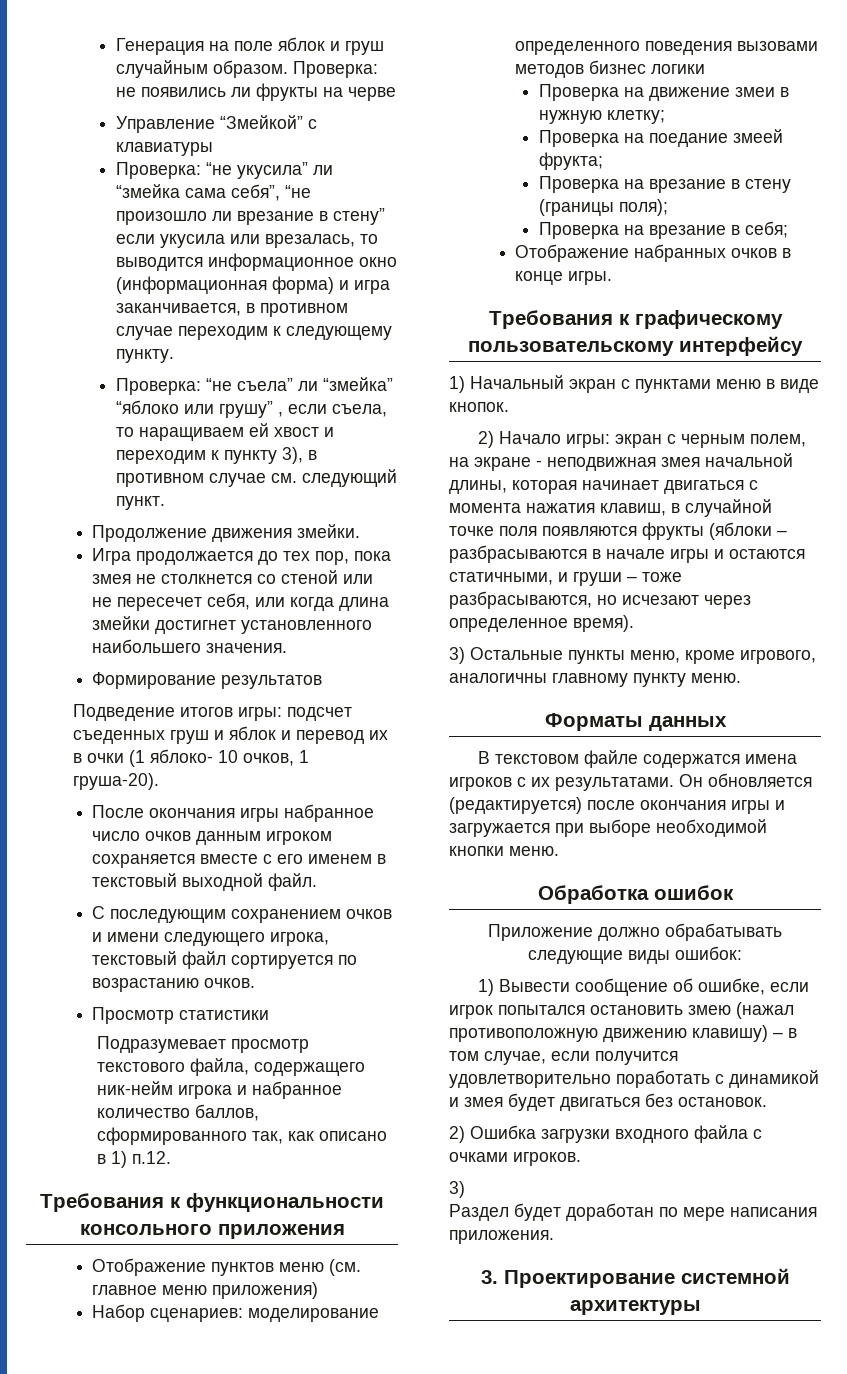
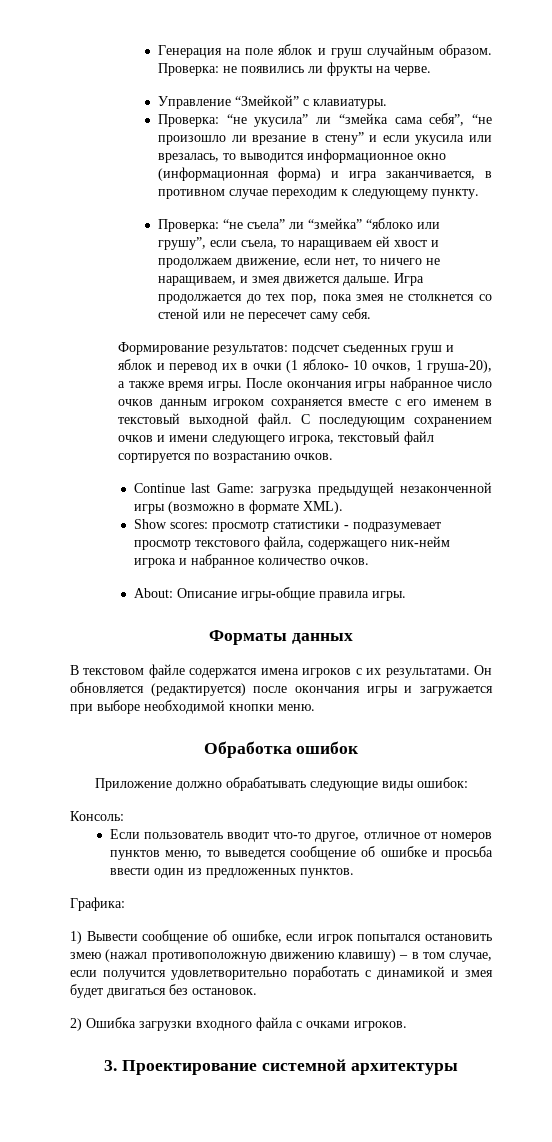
- Проверка: не появились ли фрукты на черве
+ Проверка: не появились ли фрукты на черве.
- Управление “Змейкой” с клавиатуры
+ Управление “Змейкой” с клавиатуры.
- Проверка: “не укусила” ли “змейка сама себя”, “не произошло ли врезание в стену” если укусила или врезалась, то выводится информационное окно (информационная форма) и игра заканчивается, в противном случае переходим к следующему пункту.
+ Проверка: “не укусила” ли “змейка сама себя”, “не произошло ли врезание в стену” и если укусила или врезалась, то выводится информационное окно (информационная форма) и игра заканчивается, в противном случае переходим к следующему пункту.
- “не съела” ли “змейка” “яблоко или грушу” , если съела, то наращиваем ей хвост и переходим к пункту 3), в противном случае см. следующий пункт.
- Продолжение движения змейки.
- Игра продолжается до тех пор, пока змея не столкнется со стеной или не пересечет себя, или когда длина змейки достигнет установленного наибольшего значения.
- Формирование результатов
- Подведение итогов игры:
+ “не съела” ли “змейка” “яблоко или грушу”, если съела, то наращиваем ей хвост и продолжаем движение, если нет, то ничего не наращиваем, и змея движется дальше. Игра продолжается до тех пор, пока змея не столкнется со стеной или не пересечет саму себя.
+ Формирование результатов:
- подсчет съеденных груш и яблок и перевод их в очки (1 яблоко- 10 очков, 1 груша-20).
- После окончания игры набранное число очков данным игроком сохраняется вместе с его именем в текстовый выходной файл.
- С последующим сохранением очков и имени следующего игрока, текстовый файл сортируется по возрастанию очков.
+ подсчет съеденных груш и яблок и перевод их в очки (1 яблоко- 10 очков, 1 груша-20), а также время игры. После окончания игры набранное число очков данным игроком сохраняется вместе с его именем в текстовый выходной файл. С последующим сохранением очков и имени следующего игрока, текстовый файл сортируется по возрастанию очков.
- Просмотр статистики
- Подразумевает просмотр текстового файла, содержащего ник-нейм игрока и набранное количество баллов, сформированного так, как описано в 1) п.12.
- Требования к функциональности консольного приложения
- Отображение пунктов меню (см. главное меню приложения)
- Набор сценариев: моделирование определенного поведения вызовами методов бизнес логики
- Проверка на движение змеи в нужную клетку;
- Проверка на поедание змеей фрукта;
- Проверка на врезание в стену (границы поля);
- Проверка на врезание в себя;
- Отображение набранных очков в конце игры.
- Требования к графическому пользовательскому интерфейсу
- 1) Начальный экран с пунктами меню в виде кнопок.
- 2) Начало игры: экран с черным полем, на экране - неподвижная змея начальной длины, которая начинает двигаться с момента нажатия клавиш, в случайной точке поля появляются фрукты (яблоки – разбрасываются в начале игры и остаются статичными, и груши – тоже разбрасываются, но исчезают через определенное время).
- 3) Остальные пункты меню, кроме игрового, аналогичны главному пункту меню.
+ Continue last Game: загрузка предыдущей незаконченной игры (возможно в формате XML).
+ Show scores: просмотр статистики - подразумевает просмотр текстового файла, содержащего ник-нейм игрока и набранное количество очков.
+ About: Описание игры-общие правила игры.
+ Консоль:
+ Если пользователь вводит что-то другое, отличное от номеров пунктов меню, то выведется сообщение об ошибке и просьба ввести один из предложенных пунктов.
+ Графика:
  2) Ошибка загрузки входного файла с очками игроков.
- 3)
- Раздел будет доработан по мере написания приложения.

